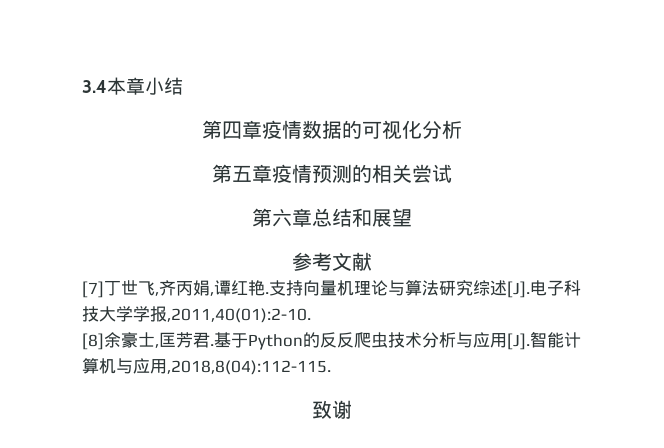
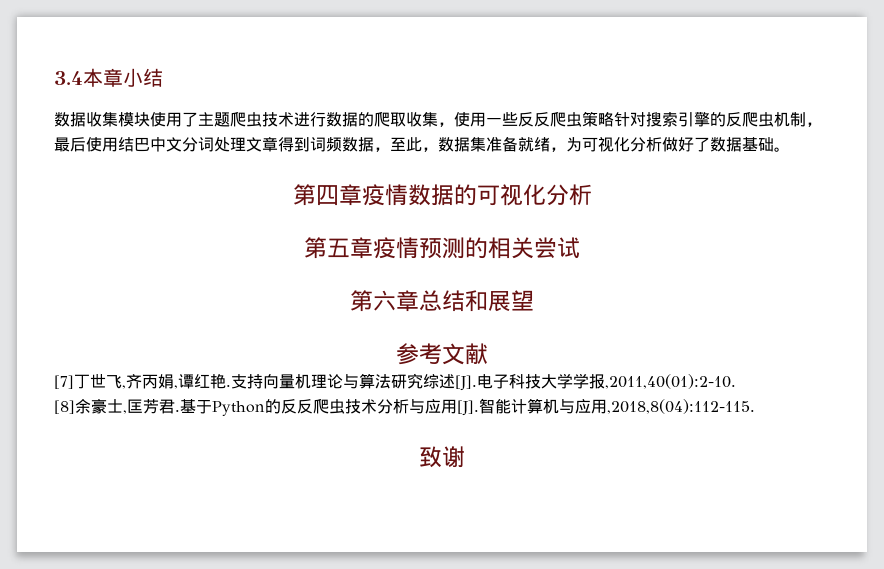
+ 数据收集模块使用了主题爬虫技术进行数据的爬取收集，使用一些反反爬虫策略针对搜索引擎的反爬虫机制，最后使用结巴中文分词处理文章得到词频数据，至此，数据集准备就绪，为可视化分析做好了数据基础。

